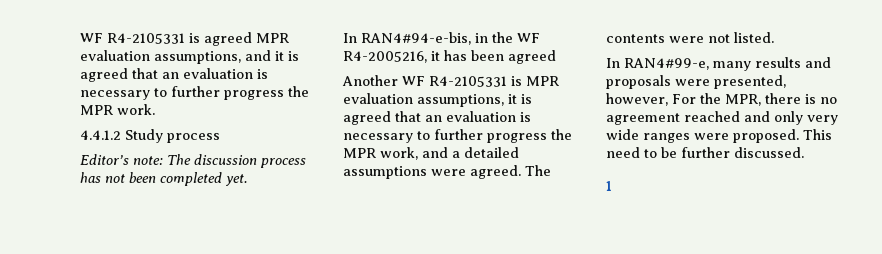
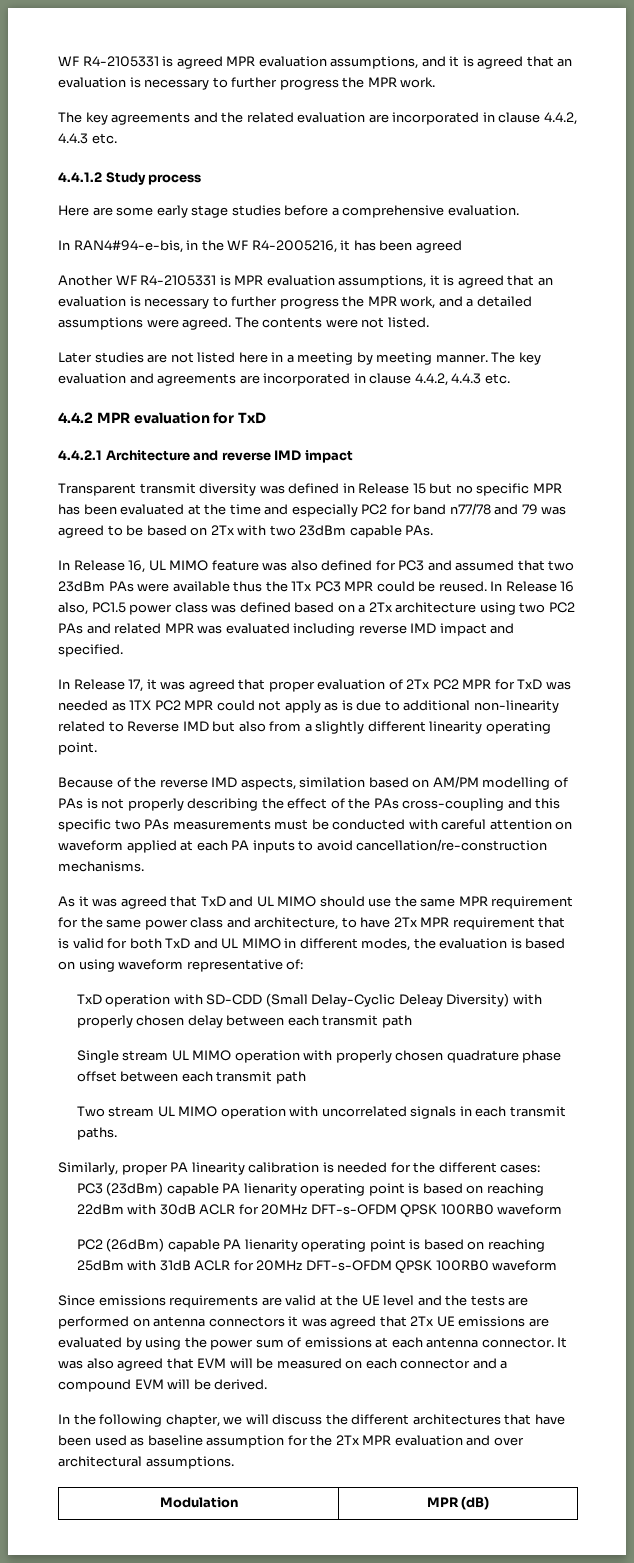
+ The key agreements and the related evaluation are incorporated in clause 4.4.2, 4.4.3 etc.
  4.4.1.2 Study process
- Editor’s note: The discussion process has not been completed yet.
+ Here are some early stage studies before a comprehensive evaluation.
- In RAN4#99-e, many results and proposals were presented, however, For the MPR, there is no agreement reached and only very wide ranges were proposed. This need to be further discussed.
- 1
+ Later studies are not listed here in a meeting by meeting manner. The key evaluation and agreements are incorporated in clause 4.4.2, 4.4.3 etc.
+ 4.4.2 MPR evaluation for TxD
+ 4.4.2.1 Architecture and reverse IMD impact
+ Transparent transmit diversity was defined in Release 15 but no specific MPR has been evaluated at the time and especially PC2 for band n77/78 and 79 was agreed to be based on 2Tx with two 23dBm capable PAs.
+ In Release 16, UL MIMO feature was also defined for PC3 and assumed that two 23dBm PAs were available thus the 1Tx PC3 MPR could be reused. In Release 16 also, PC1.5 power class was defined based on a 2Tx architecture using two PC2 PAs and related MPR was evaluated including reverse IMD impact and specified.
+ In Release 17, it was agreed that proper evaluation of 2Tx PC2 MPR for TxD was needed as 1TX PC2 MPR could not apply as is due to additional non-linearity related to Reverse IMD but also from a slightly different linearity operating point.
+ Because of the reverse IMD aspects, similation based on AM/PM modelling of PAs is not properly describing the effect of the PAs cross-coupling and this specific two PAs measurements must be conducted with careful attention on waveform applied at each PA inputs to avoid cancellation/re-construction mechanisms.
+ As it was agreed that TxD and UL MIMO should use the same MPR requirement for the same power class and architecture, to have 2Tx MPR requirement that is valid for both TxD and UL MIMO in different modes, the evaluation is based on using waveform representative of:
+ TxD operation with SD-CDD (Small Delay-Cyclic Deleay Diversity) with properly chosen delay between each transmit path
+ Single stream UL MIMO operation with properly chosen quadrature phase offset between each transmit path
+ Two stream UL MIMO operation with uncorrelated signals in each transmit paths.
+ Similarly, proper PA linearity calibration is needed for the different cases:
+ PC3 (23dBm) capable PA lienarity operating point is based on reaching 22dBm with 30dB ACLR for 20MHz DFT-s-OFDM QPSK 100RB0 waveform
+ PC2 (26dBm) capable PA lienarity operating point is based on reaching 25dBm with 31dB ACLR for 20MHz DFT-s-OFDM QPSK 100RB0 waveform
+ Since emissions requirements are valid at the UE level and the tests are performed on antenna connectors it was agreed that 2Tx UE emissions are evaluated by using the power sum of emissions at each antenna connector. It was also agreed that EVM will be measured on each connector and a compound EVM will be derived.
+ In the following chapter, we will discuss the different architectures that have been used as baseline assumption for the 2Tx MPR evaluation and over architectural assumptions.
+ Modulation | MPR (dB)

